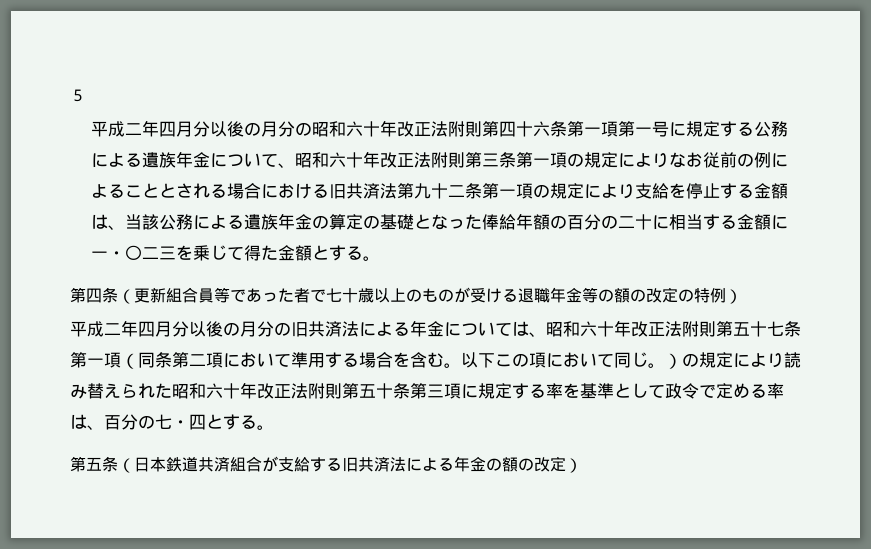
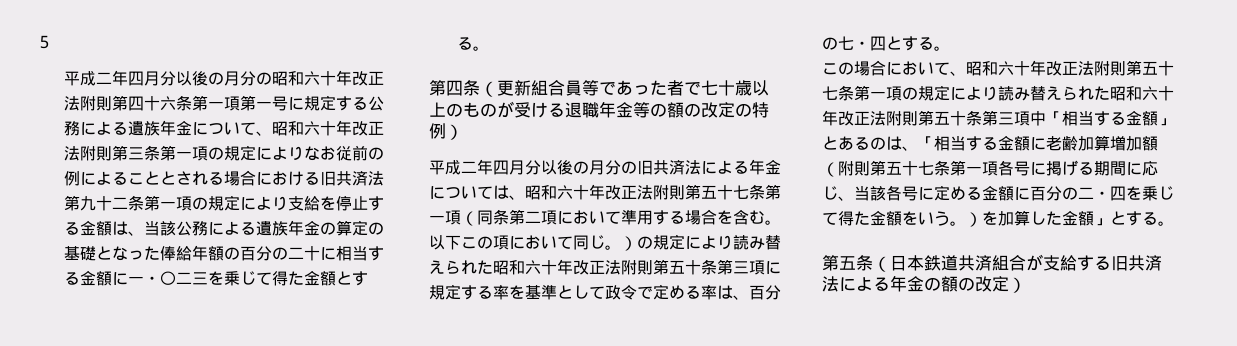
+ この場合において、昭和六十年改正法附則第五十七条第一項の規定により読み替えられた昭和六十年改正法附則第五十条第三項中「相当する金額」とあるのは、「相当する金額に老齢加算増加額（附則第五十七条第一項各号に掲げる期間に応じ、当該各号に定める金額に百分の二・四を乗じて得た金額をいう。）を加算した金額」とする。

